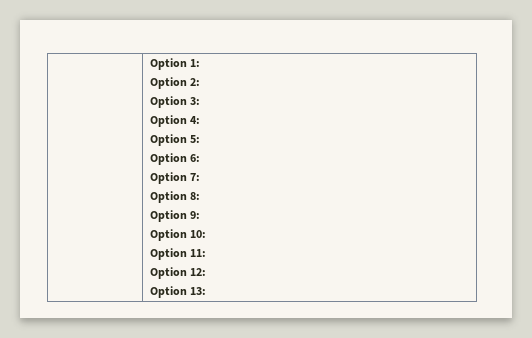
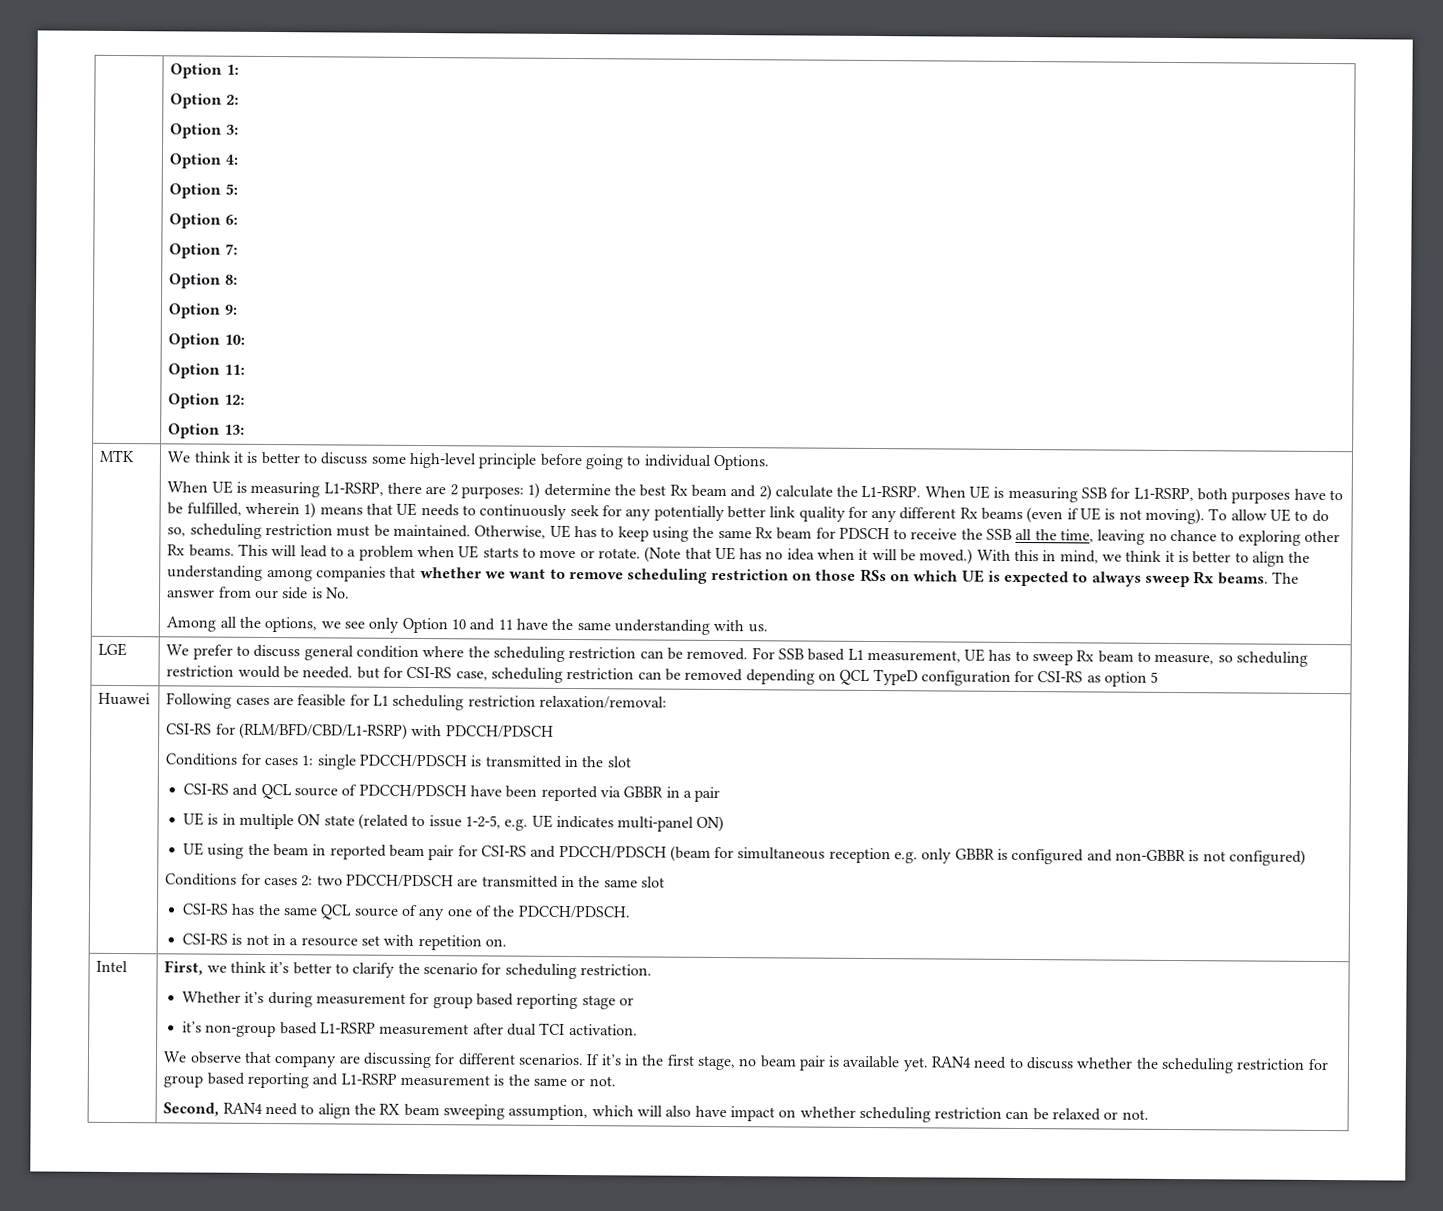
+ MTK | We think it is better to discuss some high-level principle before going to individual Options.
+ When UE is measuring L1-RSRP, there are 2 purposes: 1) determine the best Rx beam and 2) calculate the L1-RSRP. When UE is measuring SSB for L1-RSRP, both purposes have to be fulfilled, wherein 1) means that UE needs to continuously seek for any potentially better link quality for any different Rx beams (even if UE is not moving). To allow UE to do so, scheduling restriction must be maintained. Otherwise, UE has to keep using the same Rx beam for PDSCH to receive the SSB all the time, leaving no chance to exploring other Rx beams. This will lead to a problem when UE starts to move or rotate. (Note that UE has no idea when it will be moved.) With this in mind, we think it is better to align the understanding among companies that whether we want to remove scheduling restriction on those RSs on which UE is expected to always sweep Rx beams. The answer from our side is No.
+ Among all the options, we see only Option 10 and 11 have the same understanding with us.
+ LGE | We prefer to discuss general condition where the scheduling restriction can be removed. For SSB based L1 measurement, UE has to sweep Rx beam to measure, so scheduling restriction would be needed. but for CSI-RS case, scheduling restriction can be removed depending on QCL TypeD configuration for CSI-RS as option 5
+ Huawei | Following cases are feasible for L1 scheduling restriction relaxation/removal:
+ CSI-RS for (RLM/BFD/CBD/L1-RSRP) with PDCCH/PDSCH
+ Conditions for cases 1: single PDCCH/PDSCH is transmitted in the slot
+ CSI-RS and QCL source of PDCCH/PDSCH have been reported via GBBR in a pair
+ UE is in multiple ON state (related to issue 1-2-5, e.g. UE indicates multi-panel ON)
+ UE using the beam in reported beam pair for CSI-RS and PDCCH/PDSCH (beam for simultaneous reception e.g. only GBBR is configured and non-GBBR is not configured)
+ Conditions for cases 2: two PDCCH/PDSCH are transmitted in the same slot
+ CSI-RS has the same QCL source of any one of the PDCCH/PDSCH.
+ CSI-RS is not in a resource set with repetition on.
+ Intel | First, we think it’s better to clarify the scenario for scheduling restriction.
+ Whether it’s during measurement for group based reporting stage or
+ it’s non-group based L1-RSRP measurement after dual TCI activation.
+ We observe that company are discussing for different scenarios. If it’s in the first stage, no beam pair is available yet. RAN4 need to discuss whether the scheduling restriction for group based reporting and L1-RSRP measurement is the same or not.
+ Second, RAN4 need to align the RX beam sweeping assumption, which will also have impact on whether scheduling restriction can be relaxed or not.

